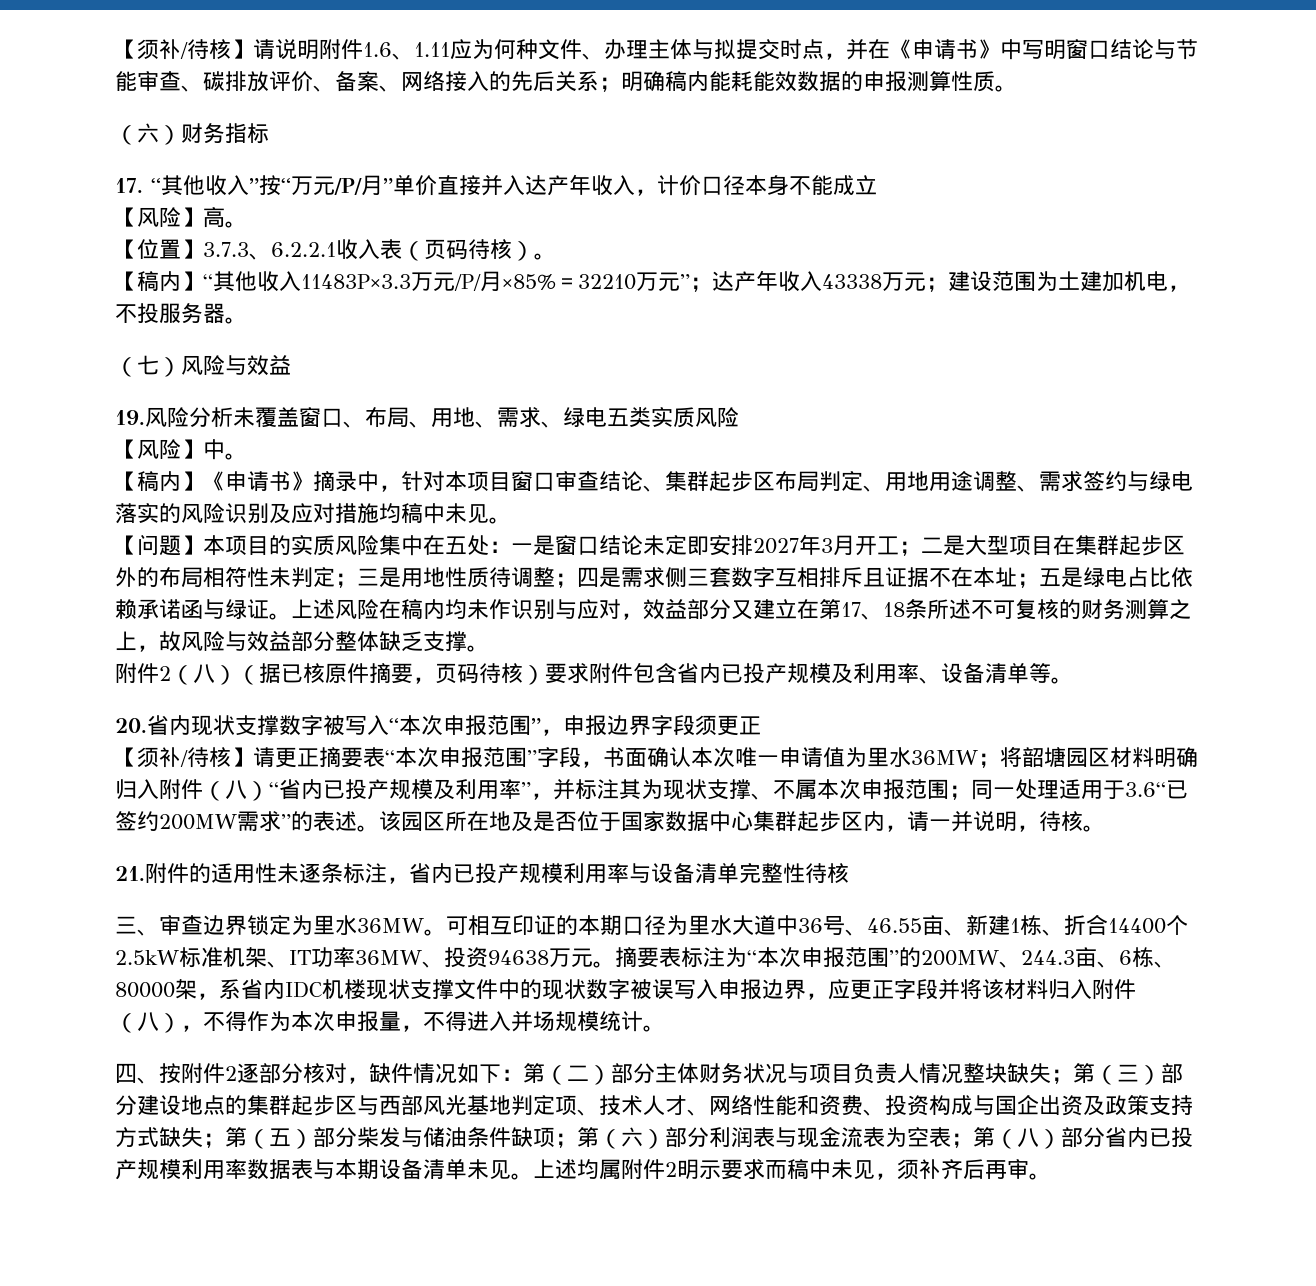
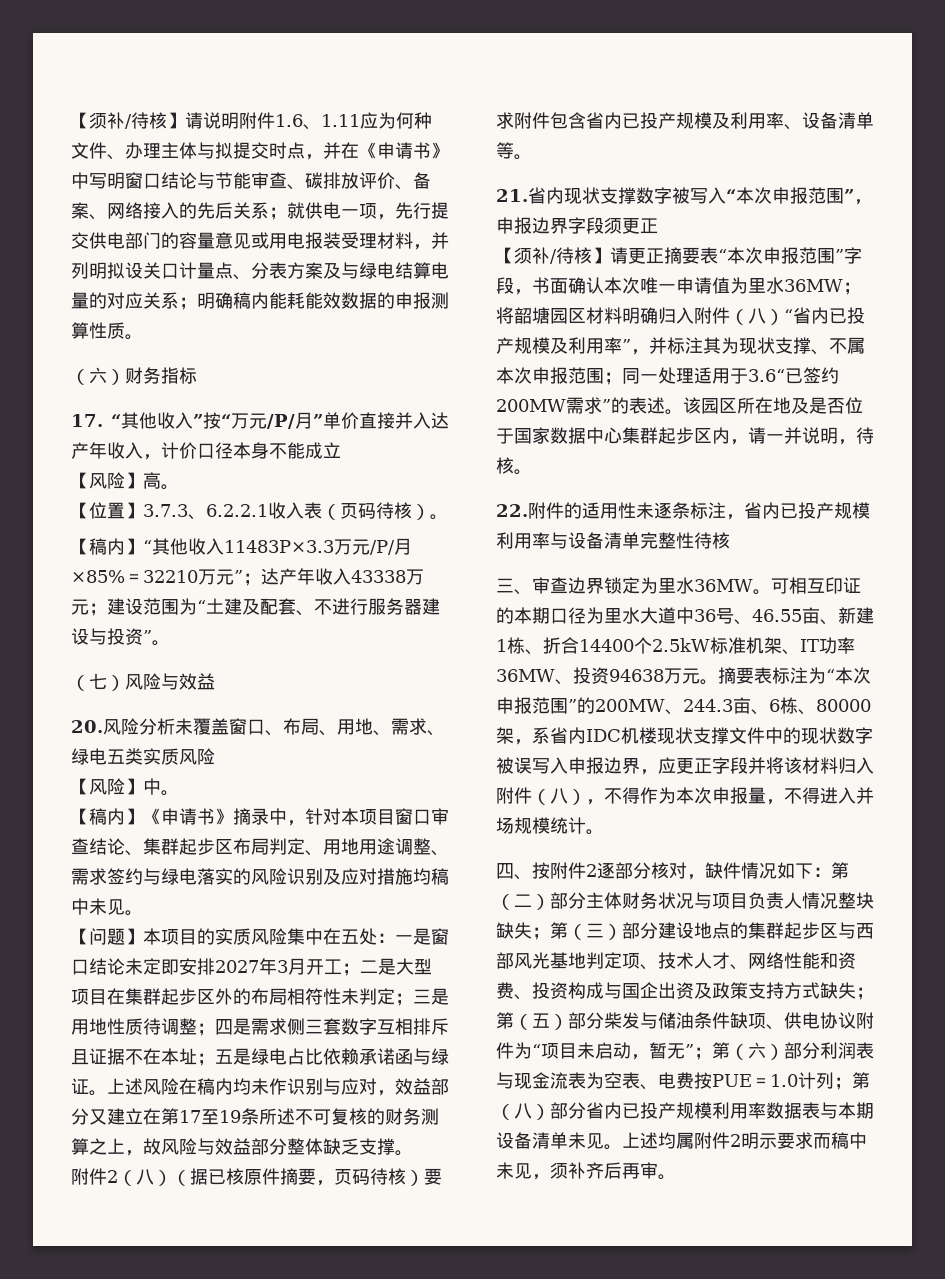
- 【须补/待核】请说明附件1.6、1.11应为何种文件、办理主体与拟提交时点，并在《申请书》中写明窗口结论与节能审查、碳排放评价、备案、网络接入的先后关系；明确稿内能耗能效数据的申报测算性质。
+ 【须补/待核】请说明附件1.6、1.11应为何种文件、办理主体与拟提交时点，并在《申请书》中写明窗口结论与节能审查、碳排放评价、备案、网络接入的先后关系；就供电一项，先行提交供电部门的容量意见或用电报装受理材料，并列明拟设关口计量点、分表方案及与绿电结算电量的对应关系；明确稿内能耗能效数据的申报测算性质。
- 【稿内】“其他收入11483P×3.3万元/P/月×85%＝32210万元”；达产年收入43338万元；建设范围为土建加机电，不投服务器。
+ 【稿内】“其他收入11483P×3.3万元/P/月×85%＝32210万元”；达产年收入43338万元；建设范围为“土建及配套、不进行服务器建设与投资”。
- 19.风险分析未覆盖窗口、布局、用地、需求、绿电五类实质风险
+ 20.风险分析未覆盖窗口、布局、用地、需求、绿电五类实质风险
- 上述风险在稿内均未作识别与应对，效益部分又建立在第17、18条所述不可复核的财务测算之上，故风险与效益部分整体缺乏支撑。
+ 上述风险在稿内均未作识别与应对，效益部分又建立在第17至19条所述不可复核的财务测算之上，故风险与效益部分整体缺乏支撑。
- 20.省内现状支撑数字被写入“本次申报范围”，申报边界字段须更正
+ 21.省内现状支撑数字被写入“本次申报范围”，申报边界字段须更正
- 21.附件的适用性未逐条标注，省内已投产规模利用率与设备清单完整性待核
+ 22.附件的适用性未逐条标注，省内已投产规模利用率与设备清单完整性待核
- 第（五）部分柴发与储油条件缺项；
+ 第（五）部分柴发与储油条件缺项、供电协议附件为“项目未启动，暂无”；
- 第（六）部分利润表与现金流表为空表；
+ 第（六）部分利润表与现金流表为空表、电费按PUE＝1.0计列；

